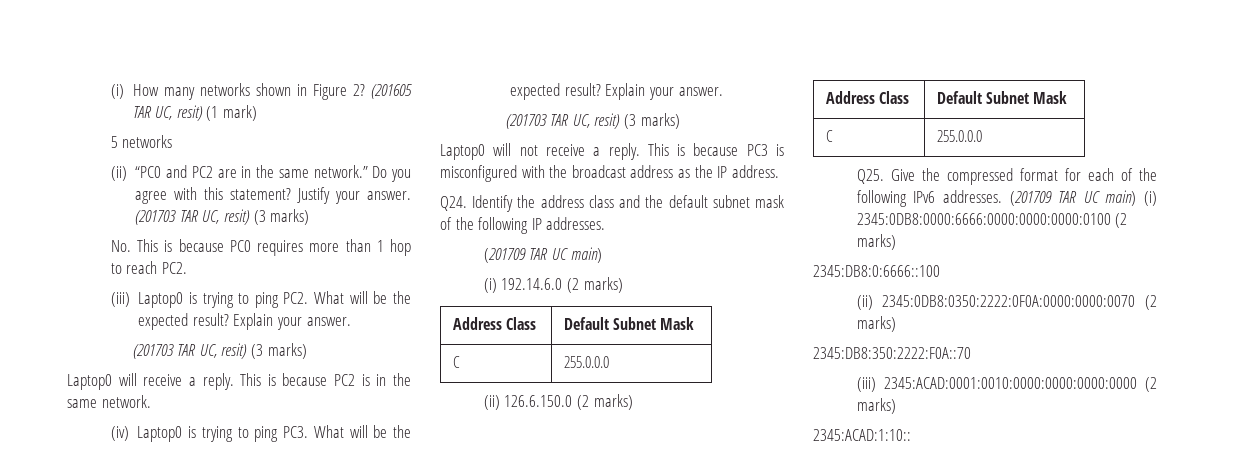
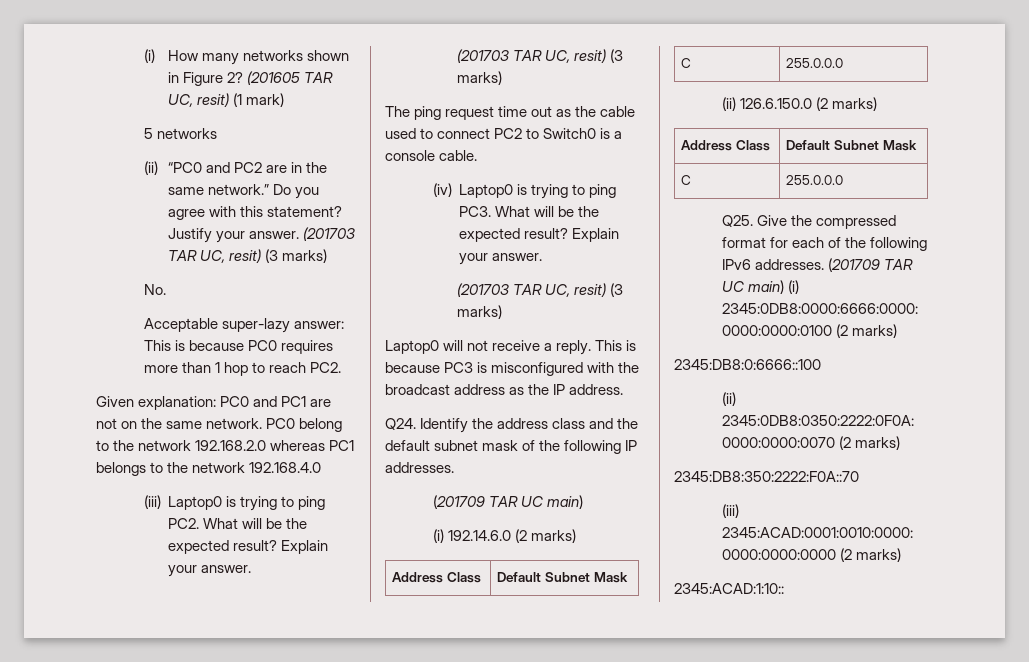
- No. This is because PC0 requires more than 1 hop to reach PC2.
+ No.
+ Acceptable super-lazy answer: This is because PC0 requires more than 1 hop to reach PC2.
+ Given explanation: PC0 and PC1 are not on the same network. PC0 belong to the network 192.168.2.0 whereas PC1 belongs to the network 192.168.4.0
- Laptop0 will receive a reply. This is because PC2 is in the same network.
+ The ping request time out as the cable used to connect PC2 to Switch0 is a console cable.

